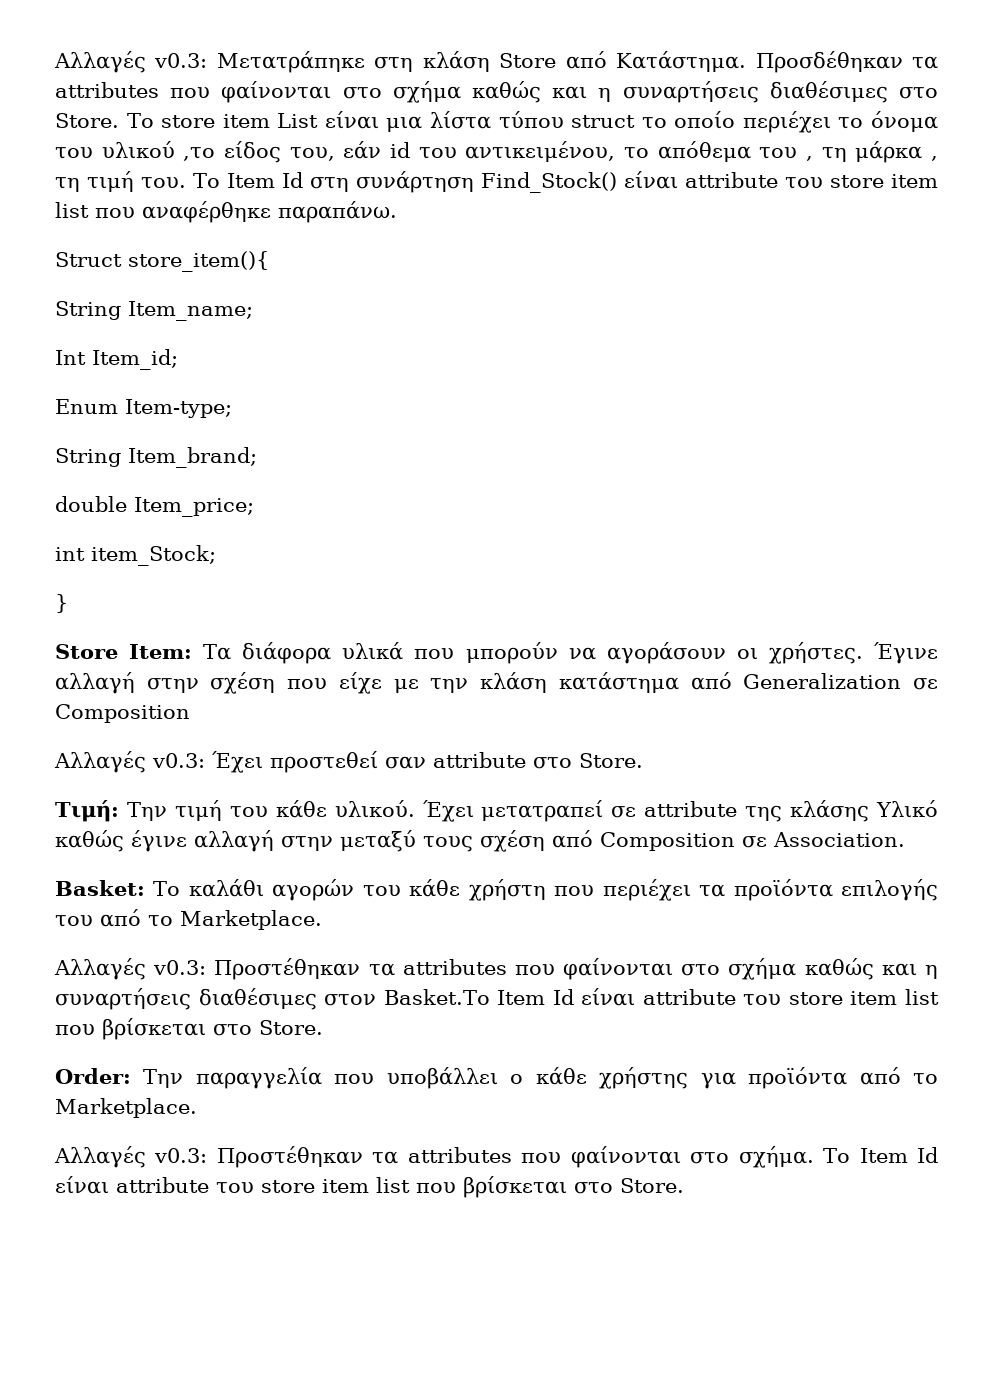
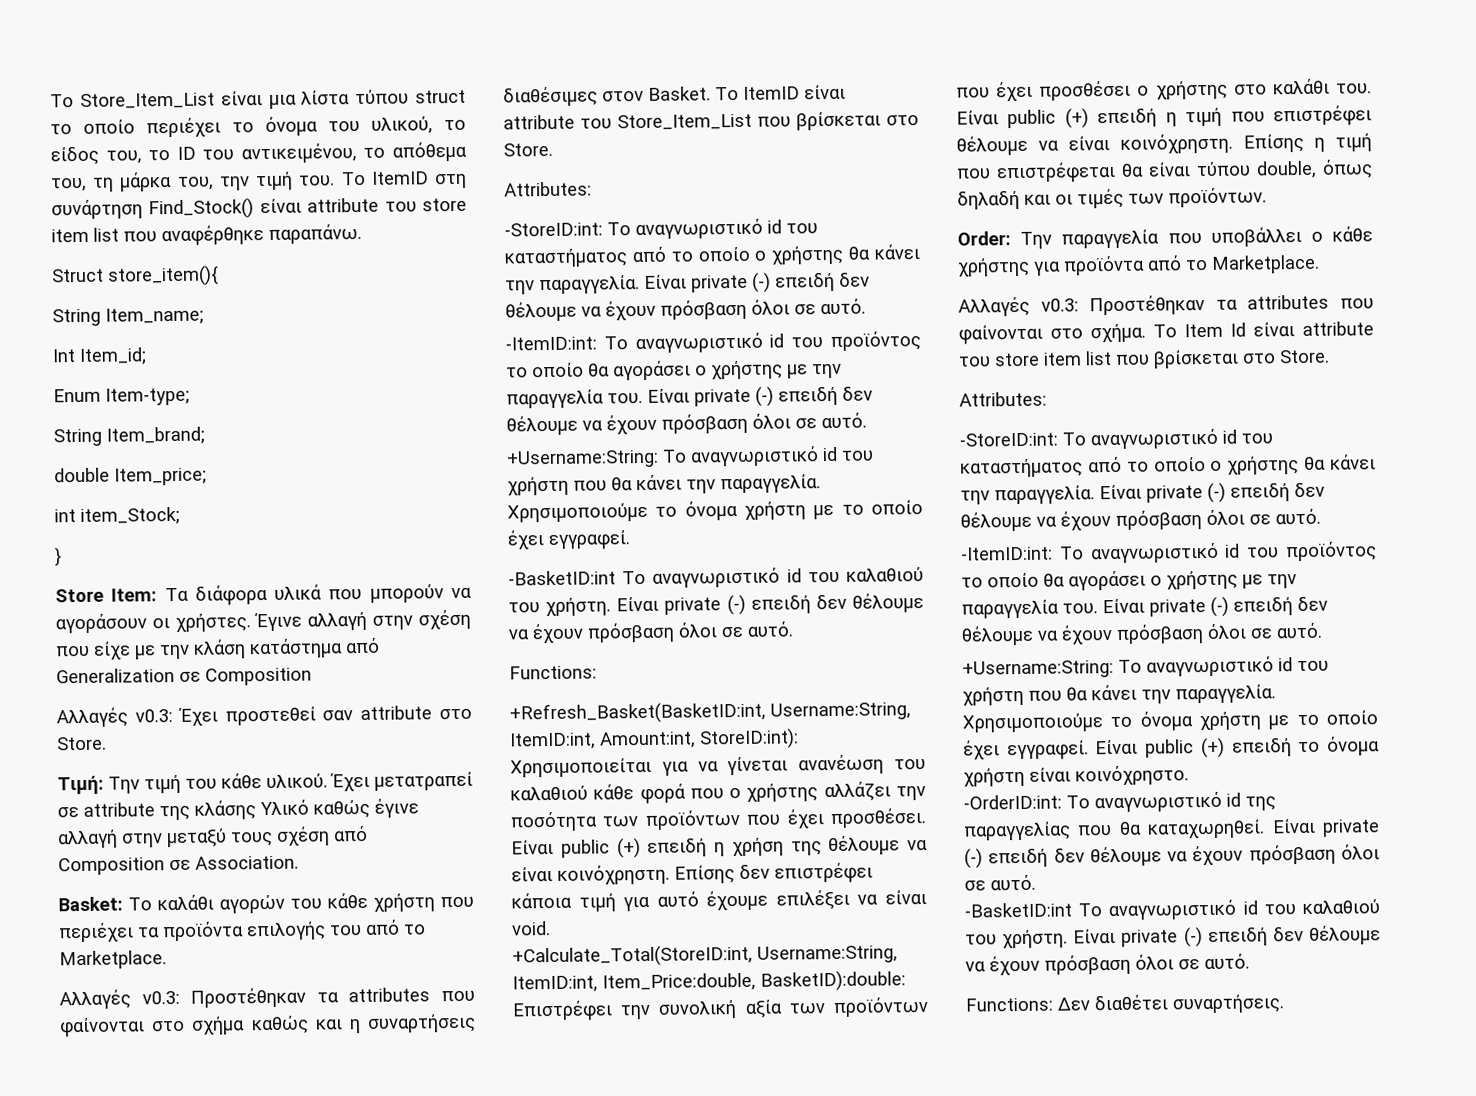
- Αλλαγές v0.3: Μετατράπηκε στη κλάση Store από Κατάστημα. Προσδέθηκαν τα attributes που φαίνονται στο σχήμα καθώς και η συναρτήσεις διαθέσιμες στο Store. Το store item List είναι μια λίστα τύπου struct το οποίο περιέχει το όνομα του υλικού ,το είδος του, εάν id του αντικειμένου, το απόθεμα του , τη μάρκα , τη τιμή του.
+ Το Store_Ιtem_List είναι μια λίστα τύπου struct το οποίο περιέχει το όνομα του υλικού, το είδος του, το ID του αντικειμένου, το απόθεμα του, τη μάρκα του, την τιμή του.
- Το Item Id στη συνάρτηση Find_Stock() είναι attribute του store item list που αναφέρθηκε παραπάνω.
+ Το ItemID στη συνάρτηση Find_Stock() είναι attribute του store item list που αναφέρθηκε παραπάνω.
- Αλλαγές v0.3: Προστέθηκαν τα attributes που φαίνονται στο σχήμα καθώς και η συναρτήσεις διαθέσιμες στον Basket.Το Item Id είναι attribute του store item list που βρίσκεται στο Store.
+ Αλλαγές v0.3: Προστέθηκαν τα attributes που φαίνονται στο σχήμα καθώς και η συναρτήσεις διαθέσιμες στον Basket. Το ItemID είναι attribute του Store_Item_List που βρίσκεται στο Store.
+ Attributes:
+ -StoreID:int: Το αναγνωριστικό id του καταστήματος από το οποίο ο χρήστης θα κάνει την παραγγελία. Είναι private (-) επειδή δεν θέλουμε να έχουν πρόσβαση όλοι σε αυτό.
+ -ItemID:int: Το αναγνωριστικό id του προϊόντος το οποίο θα αγοράσει ο χρήστης με την παραγγελία του. Είναι private (-) επειδή δεν θέλουμε να έχουν πρόσβαση όλοι σε αυτό.
+ +Username:String: Το αναγνωριστικό id του χρήστη που θα κάνει την παραγγελία. Χρησιμοποιούμε το όνομα χρήστη με το οποίο έχει εγγραφεί.
+ -BasketID:int Το αναγνωριστικό id του καλαθιού του χρήστη. Είναι private (-) επειδή δεν θέλουμε να έχουν πρόσβαση όλοι σε αυτό.
+ Functions:
+ +Refresh_Basket(BasketID:int, Username:String, ItemID:int, Amount:int, StoreID:int): Χρησιμοποιείται για να γίνεται ανανέωση του καλαθιού κάθε φορά που ο χρήστης αλλάζει την ποσότητα των προϊόντων που έχει προσθέσει. Είναι public (+) επειδή η χρήση της θέλουμε να είναι κοινόχρηστη. Επίσης δεν επιστρέφει κάποια τιμή για αυτό έχουμε επιλέξει να είναι void.
+ +Calculate_Total(StoreID:int, Username:String, ItemID:int, Item_Price:double, BasketID):double: Επιστρέφει την συνολική αξία των προϊόντων που έχει προσθέσει ο χρήστης στο καλάθι του. Είναι public (+) επειδή η τιμή που επιστρέφει θέλουμε να είναι κοινόχρηστη. Επίσης η τιμή που επιστρέφεται θα είναι τύπου double, όπως δηλαδή και οι τιμές των προϊόντων.
  Το Item Id είναι attribute του store item list που βρίσκεται στο Store.
+ Attributes:
+ -StoreID:int: Το αναγνωριστικό id του καταστήματος από το οποίο ο χρήστης θα κάνει την παραγγελία. Είναι private (-) επειδή δεν θέλουμε να έχουν πρόσβαση όλοι σε αυτό.
+ -ItemID:int: Το αναγνωριστικό id του προϊόντος το οποίο θα αγοράσει ο χρήστης με την παραγγελία του. Είναι private (-) επειδή δεν θέλουμε να έχουν πρόσβαση όλοι σε αυτό.
+ +Username:String: Το αναγνωριστικό id του χρήστη που θα κάνει την παραγγελία. Χρησιμοποιούμε το όνομα χρήστη με το οποίο έχει εγγραφεί. Είναι public (+) επειδή το όνομα χρήστη είναι κοινόχρηστο.
+ -OrderID:int: Το αναγνωριστικό id της παραγγελίας που θα καταχωρηθεί. Είναι private (-) επειδή δεν θέλουμε να έχουν πρόσβαση όλοι σε αυτό.
+ -BasketID:int Το αναγνωριστικό id του καλαθιού του χρήστη. Είναι private (-) επειδή δεν θέλουμε να έχουν πρόσβαση όλοι σε αυτό.
+ Functions: Δεν διαθέτει συναρτήσεις.

